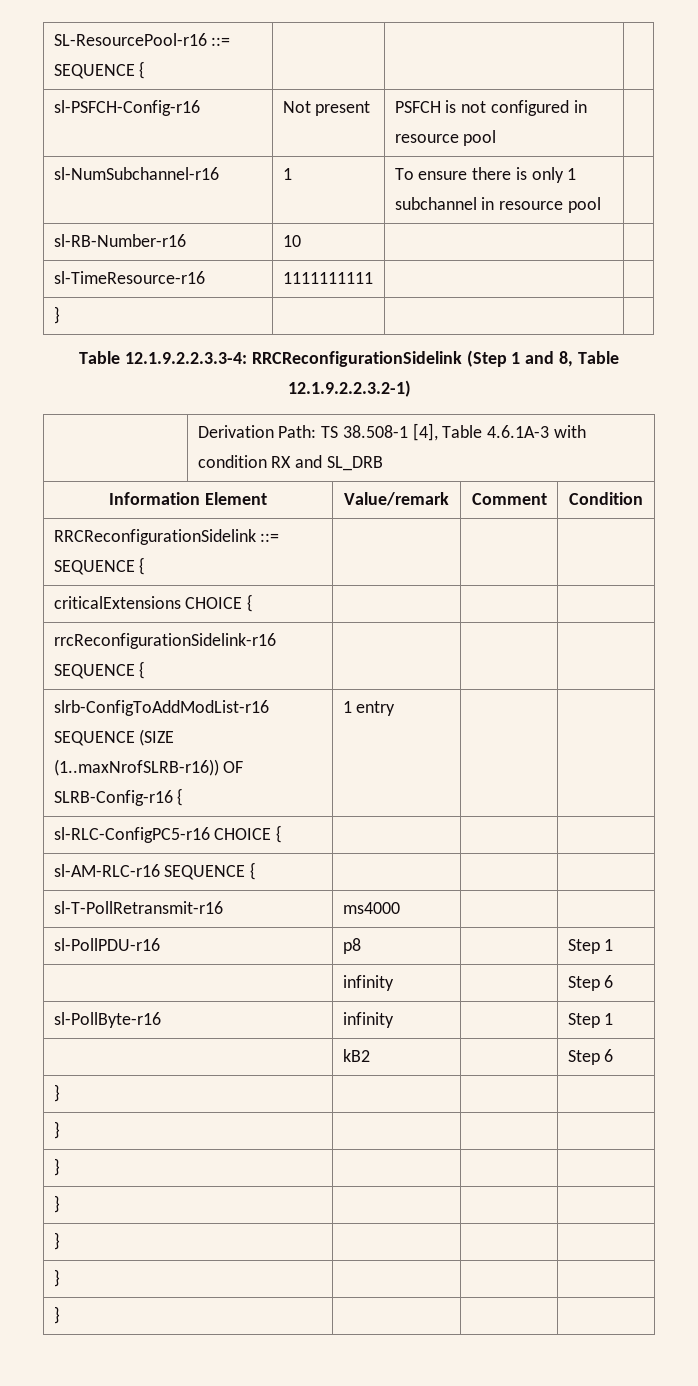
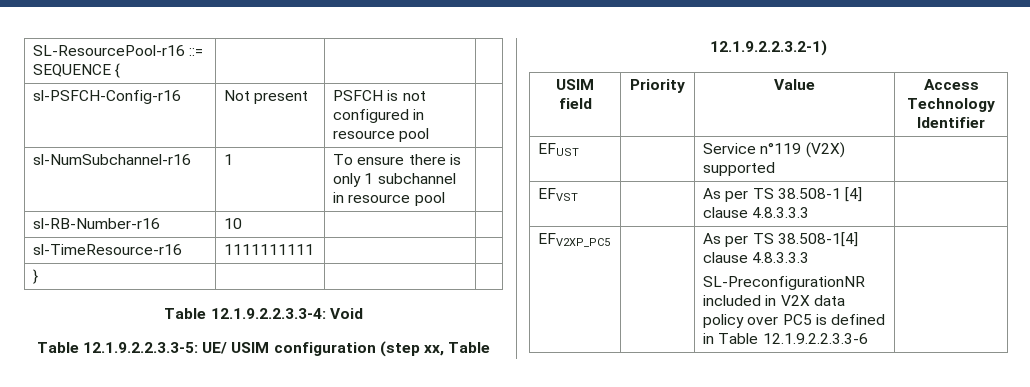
- Table 12.1.9.2.2.3.3-4: RRCReconfigurationSidelink (Step 1 and 8, Table 12.1.9.2.2.3.2-1)
- | Derivation Path: TS 38.508-1 [4], Table 4.6.1A-3 with condition RX and SL_DRB
- Information Element | Value/remark | Comment | Condition
- RRCReconfigurationSidelink ::= SEQUENCE { | | |
- criticalExtensions CHOICE { | | |
- rrcReconfigurationSidelink-r16 SEQUENCE { | | |
- slrb-ConfigToAddModList-r16 SEQUENCE (SIZE (1..maxNrofSLRB-r16)) OF SLRB-Config-r16 { | 1 entry | |
- sl-RLC-ConfigPC5-r16 CHOICE { | | |
- sl-AM-RLC-r16 SEQUENCE { | | |
- sl-T-PollRetransmit-r16 | ms4000 | |
- sl-PollPDU-r16 | p8 | | Step 1
- | infinity | | Step 6
- sl-PollByte-r16 | infinity | | Step 1
- | kB2 | | Step 6
- } | | |
- } | | |
- } | | |
- } | | |
- } | | |
- } | | |
- } | | |
+ Table 12.1.9.2.2.3.3-4: Void
+ Table 12.1.9.2.2.3.3-5: UE/ USIM configuration (step xx, Table 12.1.9.2.2.3.2-1)
+ USIM field | Priority | Value | Access Technology Identifier
+ EFUST | | Service n°119 (V2X) supported |
+ EFVST | | As per TS 38.508-1 [4] clause 4.8.3.3.3 |
+ EFV2XP_PC5 | | As per TS 38.508-1[4] clause 4.8.3.3.3
+ SL-PreconfigurationNR included in V2X data policy over PC5 is defined in Table 12.1.9.2.2.3.3-6 |

